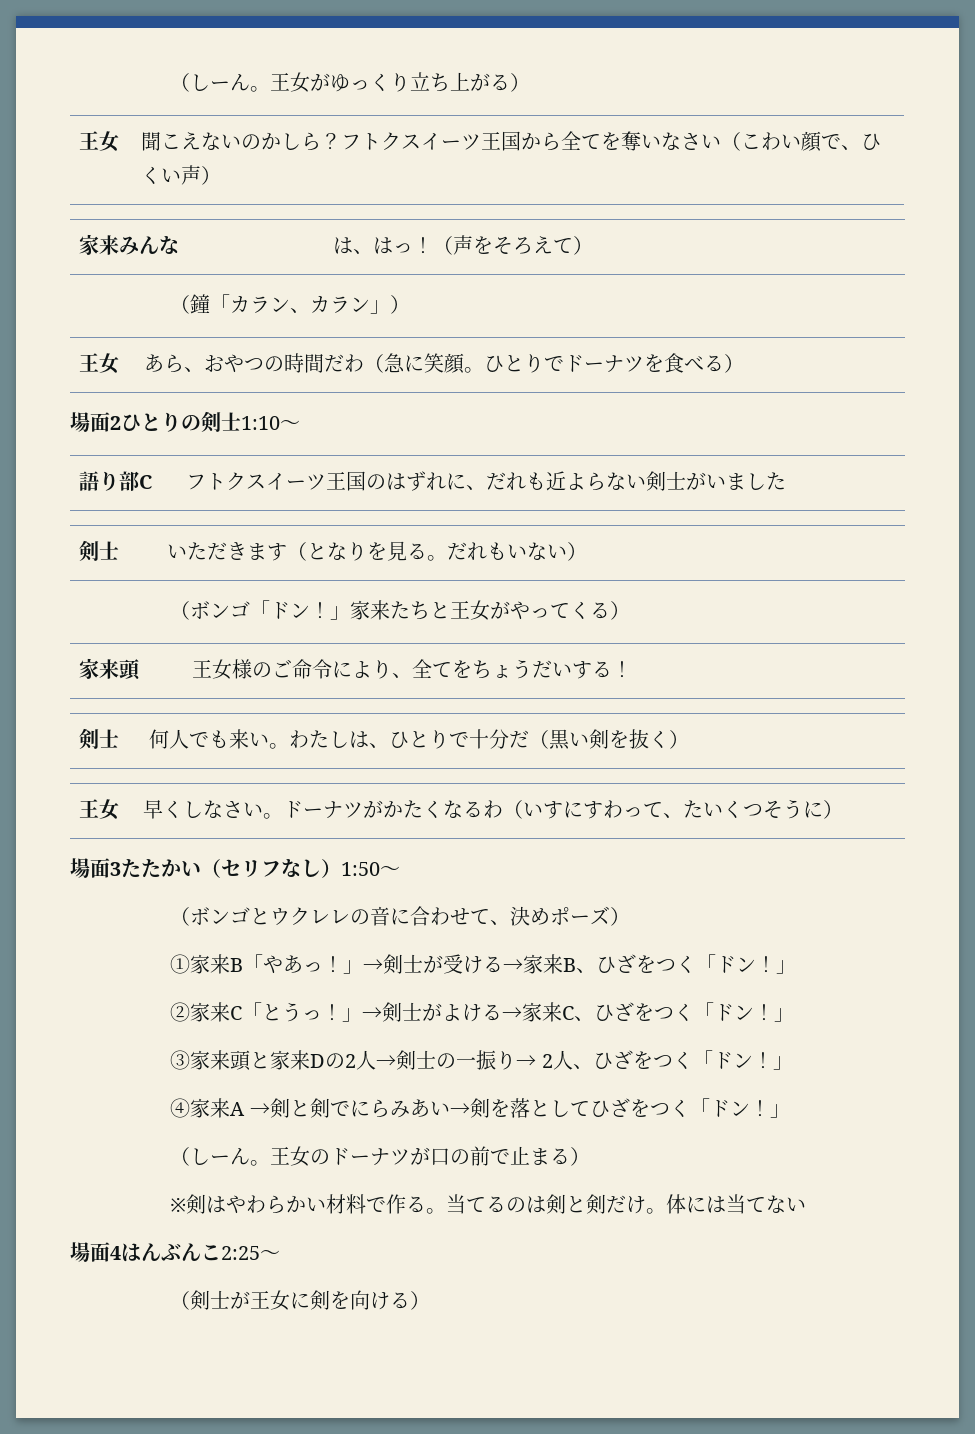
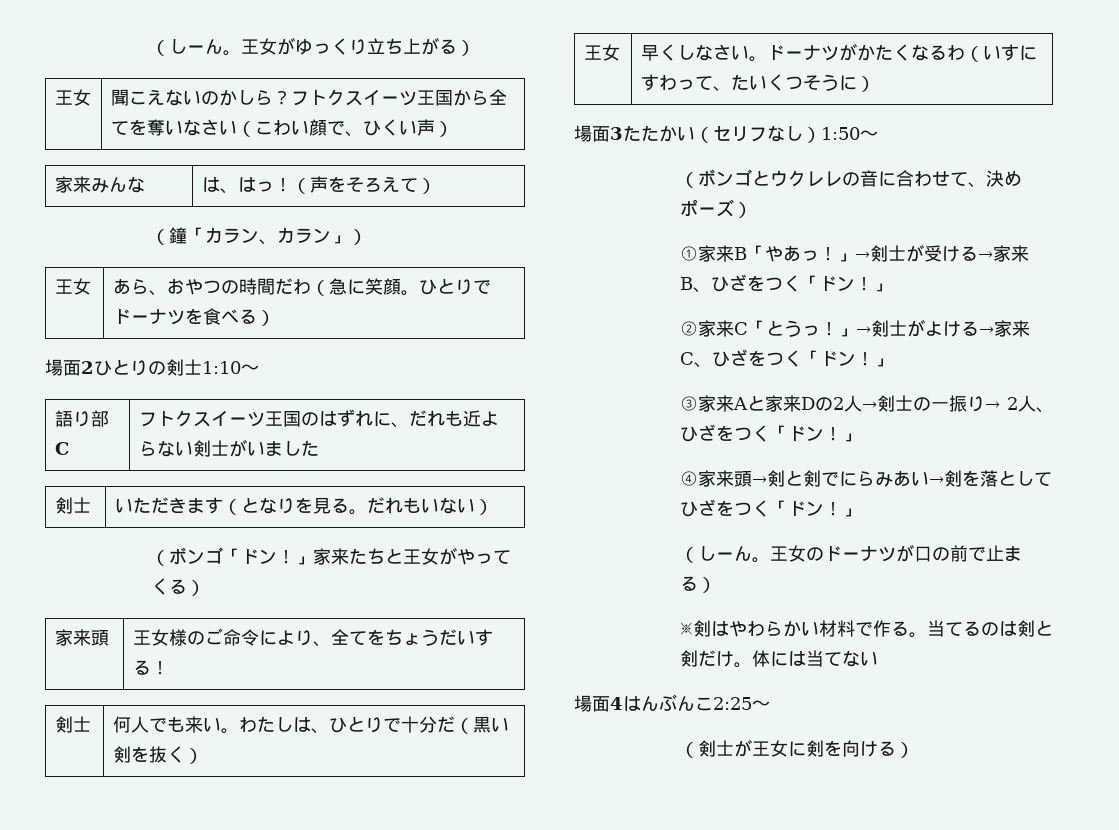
- ③家来頭と家来Dの2人→剣士の一振り→ 2人、ひざをつく「ドン！」
+ ③家来Aと家来Dの2人→剣士の一振り→ 2人、ひざをつく「ドン！」
- ④家来A →剣と剣でにらみあい→剣を落としてひざをつく「ドン！」
+ ④家来頭→剣と剣でにらみあい→剣を落としてひざをつく「ドン！」

